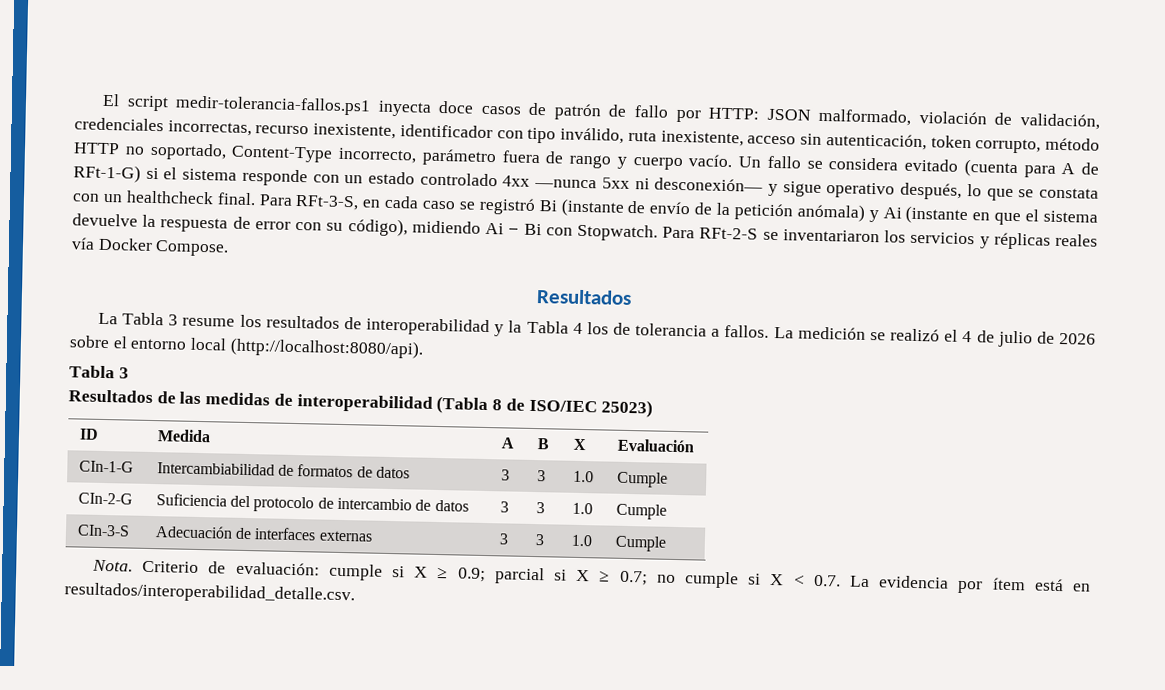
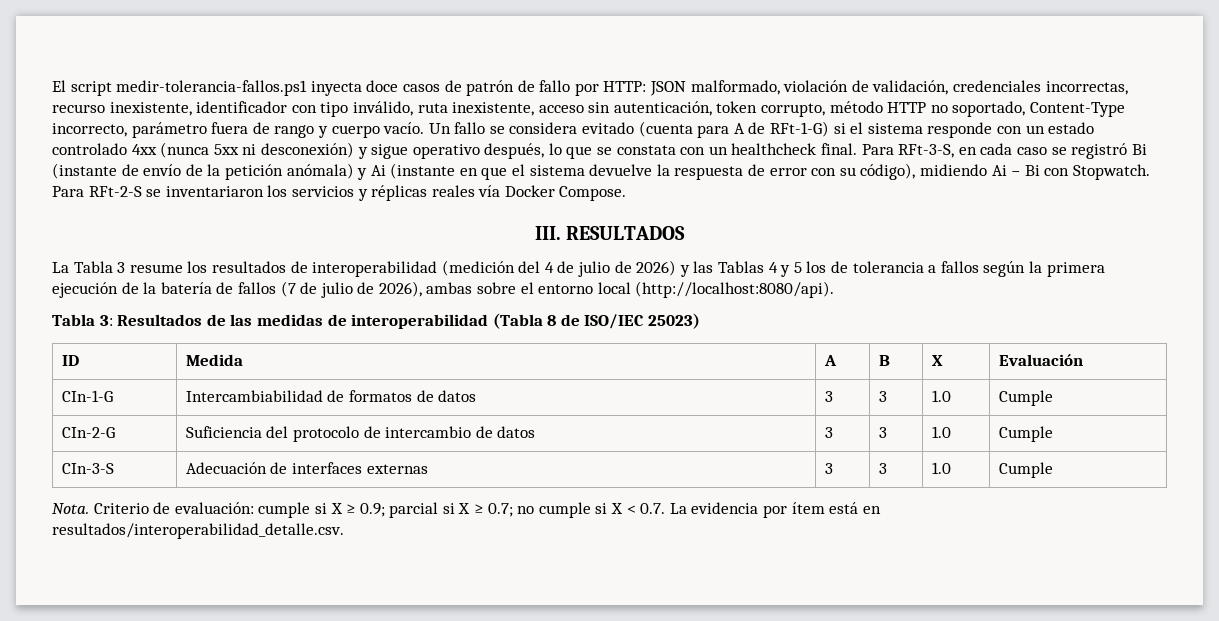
- Un fallo se considera evitado (cuenta para A de RFt-1-G) si el sistema responde con un estado controlado 4xx —nunca 5xx ni desconexión— y sigue operativo después, lo que se constata con un healthcheck final.
+ Un fallo se considera evitado (cuenta para A de RFt-1-G) si el sistema responde con un estado controlado 4xx (nunca 5xx ni desconexión) y sigue operativo después, lo que se constata con un healthcheck final.
  Para RFt-2-S se inventariaron los servicios y réplicas reales vía Docker Compose.
- Resultados
+ III. RESULTADOS
- La Tabla 3 resume los resultados de interoperabilidad y la Tabla 4 los de tolerancia a fallos. La medición se realizó el 4 de julio de 2026 sobre el entorno local (http://localhost:8080/api).
- Tabla 3
- Resultados de las medidas de interoperabilidad (Tabla 8 de ISO/IEC 25023)
+ La Tabla 3 resume los resultados de interoperabilidad (medición del 4 de julio de 2026) y las Tablas 4 y 5 los de tolerancia a fallos según la primera ejecución de la batería de fallos (7 de julio de 2026), ambas sobre el entorno local (http://localhost:8080/api).
+ Tabla 3: Resultados de las medidas de interoperabilidad (Tabla 8 de ISO/IEC 25023)

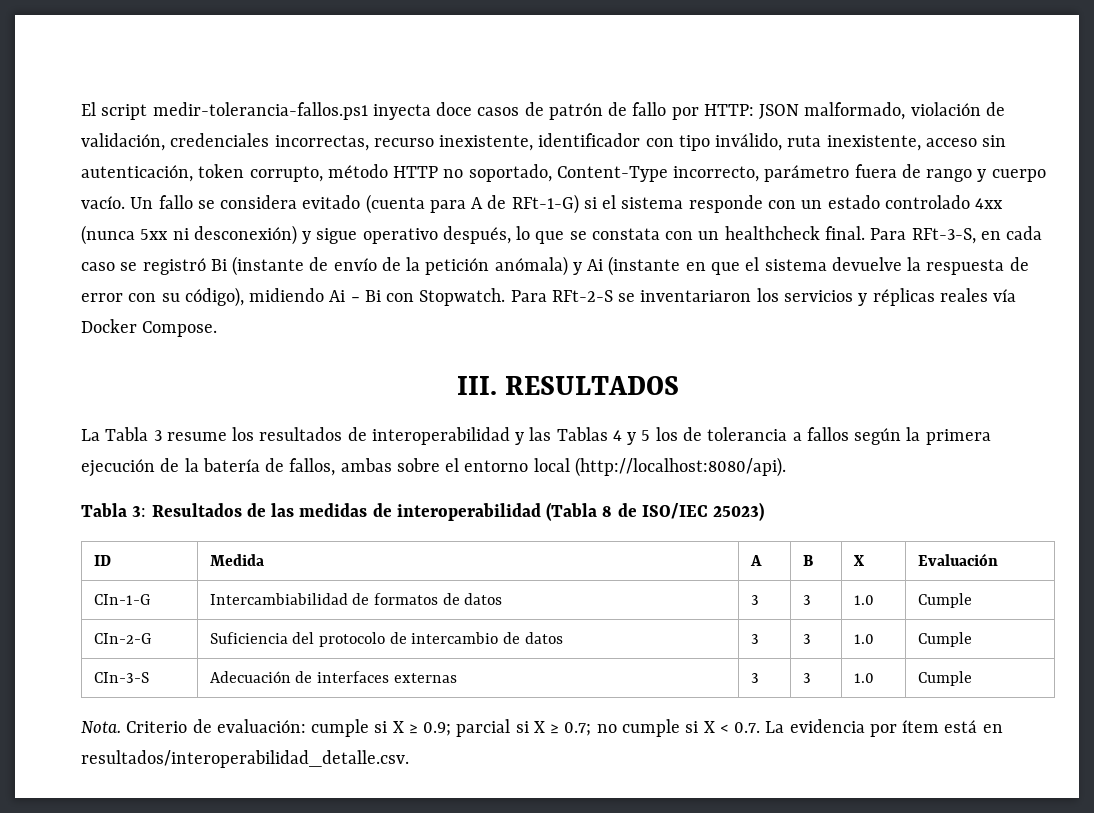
- La Tabla 3 resume los resultados de interoperabilidad (medición del 4 de julio de 2026) y las Tablas 4 y 5 los de tolerancia a fallos según la primera ejecución de la batería de fallos (7 de julio de 2026), ambas sobre el entorno local (http://localhost:8080/api).
+ La Tabla 3 resume los resultados de interoperabilidad y las Tablas 4 y 5 los de tolerancia a fallos según la primera ejecución de la batería de fallos, ambas sobre el entorno local (http://localhost:8080/api).

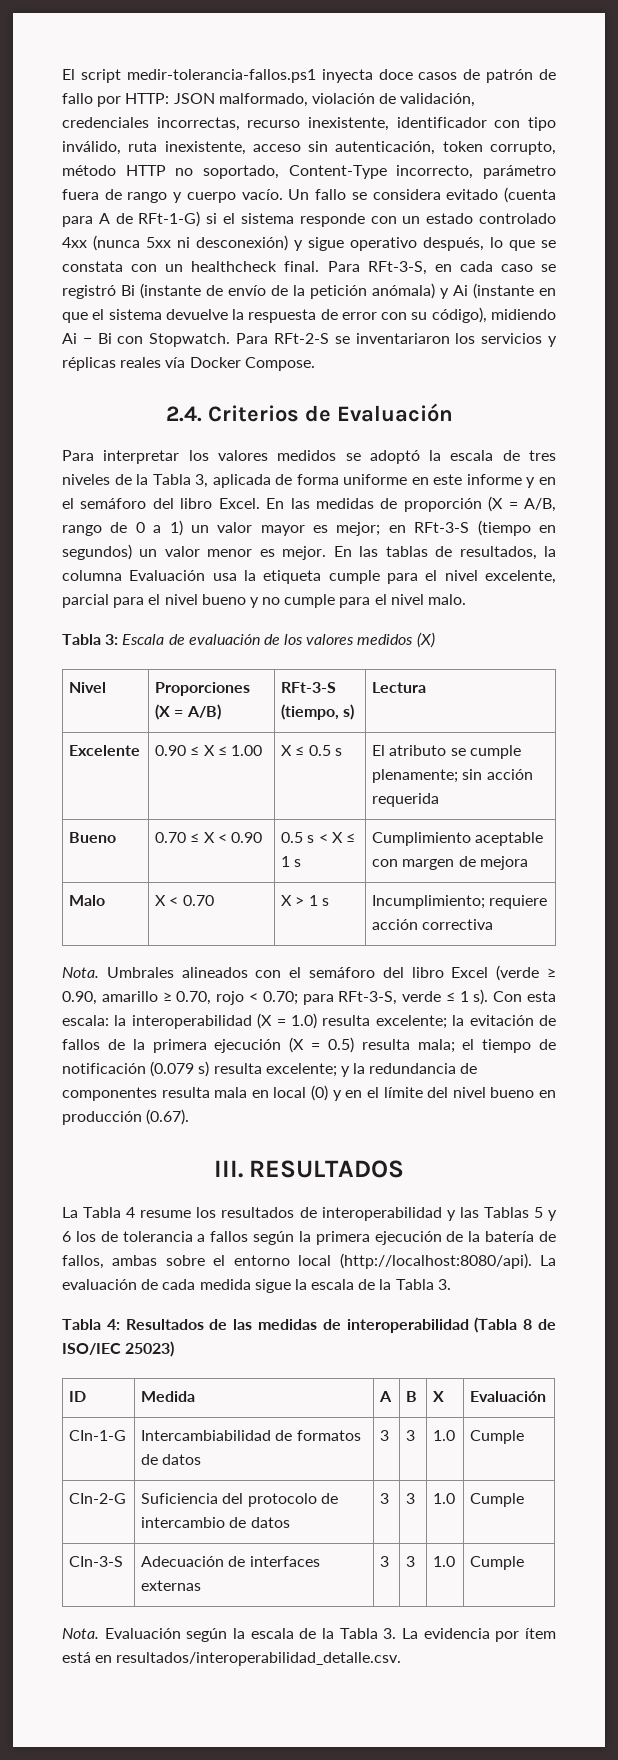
+ 2.4. Criterios de Evaluación
+ Para interpretar los valores medidos se adoptó la escala de tres niveles de la Tabla 3, aplicada de forma uniforme en este informe y en el semáforo del libro Excel. En las medidas de proporción (X = A/B, rango de 0 a 1) un valor mayor es mejor; en RFt-3-S (tiempo en segundos) un valor menor es mejor. En las tablas de resultados, la columna Evaluación usa la etiqueta cumple para el nivel excelente, parcial para el nivel bueno y no cumple para el nivel malo.
+ Tabla 3: Escala de evaluación de los valores medidos (X)
+ Nivel | Proporciones (X = A/B) | RFt-3-S (tiempo, s) | Lectura
+ Excelente | 0.90 ≤ X ≤ 1.00 | X ≤ 0.5 s | El atributo se cumple plenamente; sin acción requerida
+ Bueno | 0.70 ≤ X < 0.90 | 0.5 s < X ≤ 1 s | Cumplimiento aceptable con margen de mejora
+ Malo | X < 0.70 | X > 1 s | Incumplimiento; requiere acción correctiva
+ Nota. Umbrales alineados con el semáforo del libro Excel (verde ≥ 0.90, amarillo ≥ 0.70, rojo < 0.70; para RFt-3-S, verde ≤ 1 s). Con esta escala: la interoperabilidad (X = 1.0) resulta excelente; la evitación de fallos de la primera ejecución (X = 0.5) resulta mala; el tiempo de notificación (0.079 s) resulta excelente; y la redundancia de componentes resulta mala en local (0) y en el límite del nivel bueno en producción (0.67).
- La Tabla 3 resume los resultados de interoperabilidad y las Tablas 4 y 5 los de tolerancia a fallos según la primera ejecución de la batería de fallos, ambas sobre el entorno local (http://localhost:8080/api).
- Tabla 3: Resultados de las medidas de interoperabilidad (Tabla 8 de ISO/IEC 25023)
+ La Tabla 4 resume los resultados de interoperabilidad y las Tablas 5 y 6 los de tolerancia a fallos según la primera ejecución de la batería de fallos, ambas sobre el entorno local (http://localhost:8080/api). La evaluación de cada medida sigue la escala de la Tabla 3.
+ Tabla 4: Resultados de las medidas de interoperabilidad (Tabla 8 de ISO/IEC 25023)
- Criterio de evaluación: cumple si X ≥ 0.9; parcial si X ≥ 0.7; no cumple si X < 0.7. La evidencia por ítem está en resultados/interoperabilidad_detalle.csv.
+ Evaluación según la escala de la Tabla 3. La evidencia por ítem está en resultados/interoperabilidad_detalle.csv.

